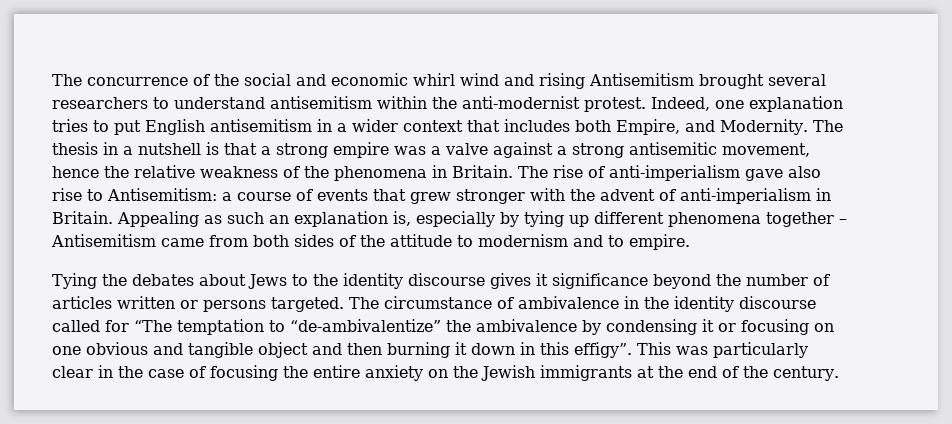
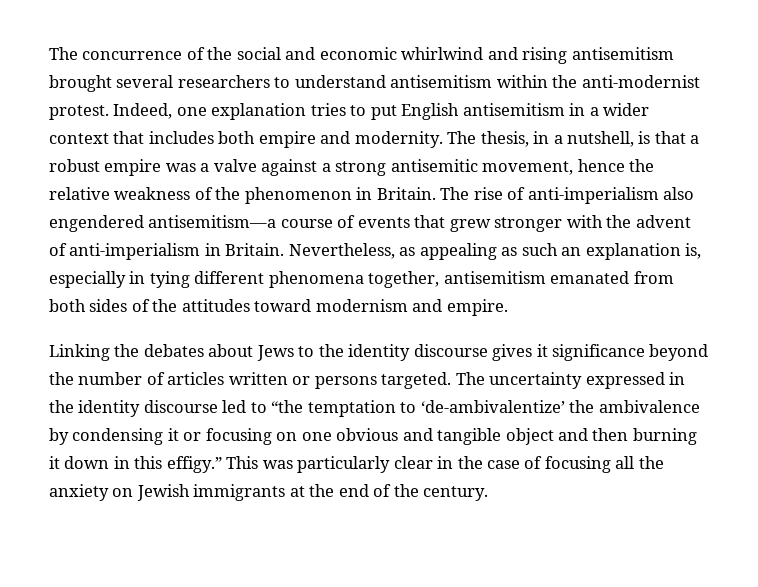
- The concurrence of the social and economic whirl wind and rising Antisemitism brought several researchers to understand antisemitism within the anti-modernist protest.
+ The concurrence of the social and economic whirlwind and rising antisemitism brought several researchers to understand antisemitism within the anti-modernist protest.
- Indeed, one explanation tries to put English antisemitism in a wider context that includes both Empire, and Modernity. The thesis in a nutshell is that a strong empire was a valve against a strong antisemitic movement, hence the relative weakness of the phenomena in Britain.
+ Indeed, one explanation tries to put English antisemitism in a wider context that includes both empire and modernity. The thesis, in a nutshell, is that a robust empire was a valve against a strong antisemitic movement, hence the relative weakness of the phenomenon in Britain.
- The rise of anti-imperialism gave also rise to Antisemitism: a course of events that grew stronger with the advent of anti-imperialism in Britain.
+ The rise of anti-imperialism also engendered antisemitism—a course of events that grew stronger with the advent of anti-imperialism in Britain.
- Appealing as such an explanation is, especially by tying up different phenomena together – Antisemitism came from both sides of the attitude to modernism and to empire.
+ Nevertheless, as appealing as such an explanation is, especially in tying different phenomena together, antisemitism emanated from both sides of the attitudes toward modernism and empire.
- Tying the debates about Jews to the identity discourse gives it significance beyond the number of articles written or persons targeted.
+ Linking the debates about Jews to the identity discourse gives it significance beyond the number of articles written or persons targeted.
- The circumstance of ambivalence in the identity discourse called for “The temptation to “de-ambivalentize” the ambivalence by condensing it or focusing on one obvious and tangible object and then burning it down in this effigy”.
+ The uncertainty expressed in the identity discourse led to “the temptation to ‘de-ambivalentize’ the ambivalence by condensing it or focusing on one obvious and tangible object and then burning it down in this effigy.”
- This was particularly clear in the case of focusing the entire anxiety on the Jewish immigrants at the end of the century.
+ This was particularly clear in the case of focusing all the anxiety on Jewish immigrants at the end of the century.

